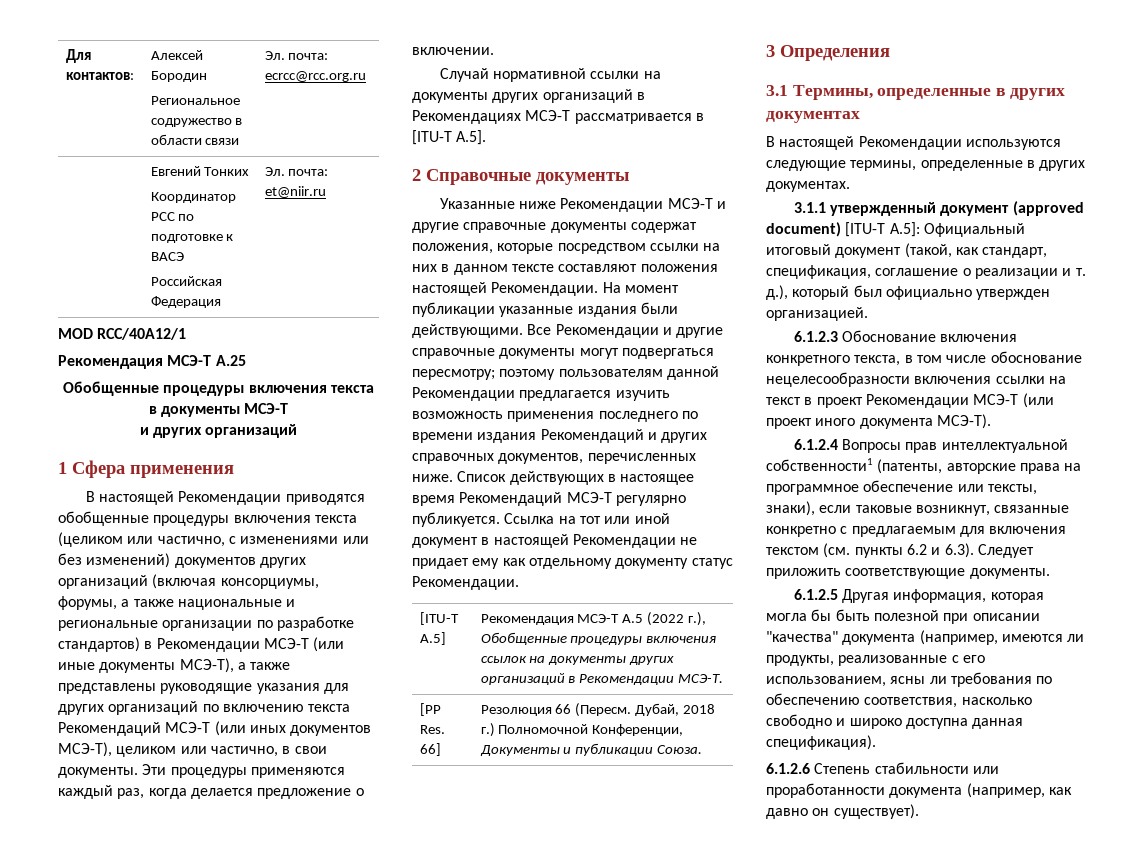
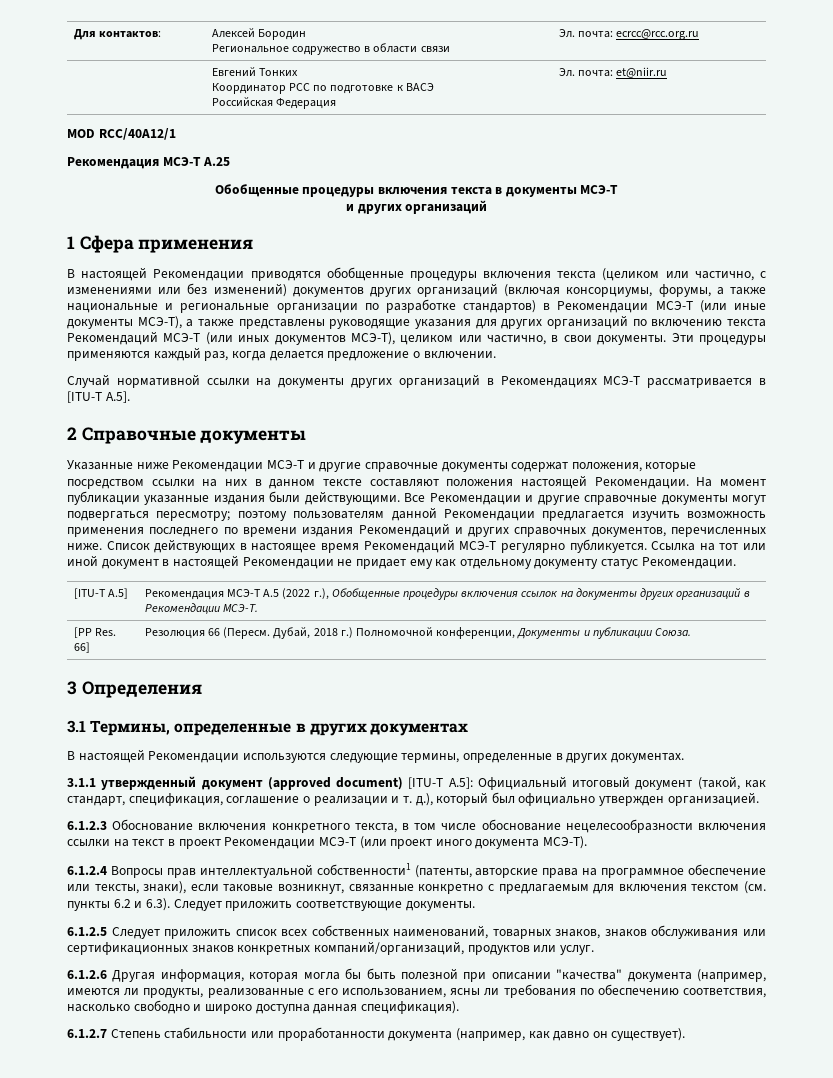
- [PP Res. 66] | Резолюция 66 (Пересм. Дубай, 2018 г.) Полномочной Конференции, Документы и публикации Союза.
+ [PP Res. 66] | Резолюция 66 (Пересм. Дубай, 2018 г.) Полномочной конференции, Документы и публикации Союза.
- 6.1.2.5 Другая информация, которая могла бы быть полезной при описании "качества" документа (например, имеются ли продукты, реализованные с его использованием, ясны ли требования по обеспечению соответствия, насколько свободно и широко доступна данная спецификация).
+ 6.1.2.5 Следует приложить список всех собственных наименований, товарных знаков, знаков обслуживания или сертификационных знаков конкретных компаний/организаций, продуктов или услуг.
+ 6.1.2.6 Другая информация, которая могла бы быть полезной при описании "качества" документа (например, имеются ли продукты, реализованные с его использованием, ясны ли требования по обеспечению соответствия, насколько свободно и широко доступна данная спецификация).
- 6.1.2.6 Степень стабильности или проработанности документа (например, как давно он существует).
+ 6.1.2.7 Степень стабильности или проработанности документа (например, как давно он существует).

